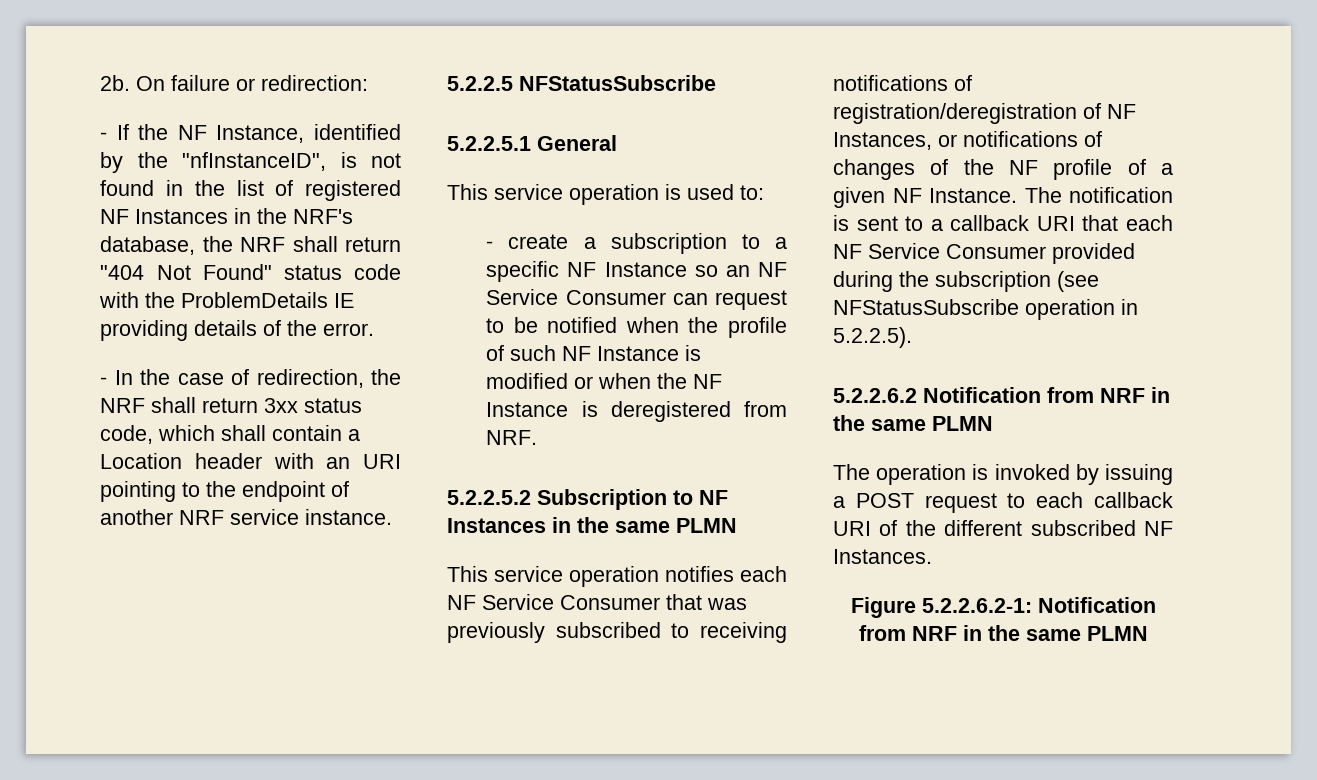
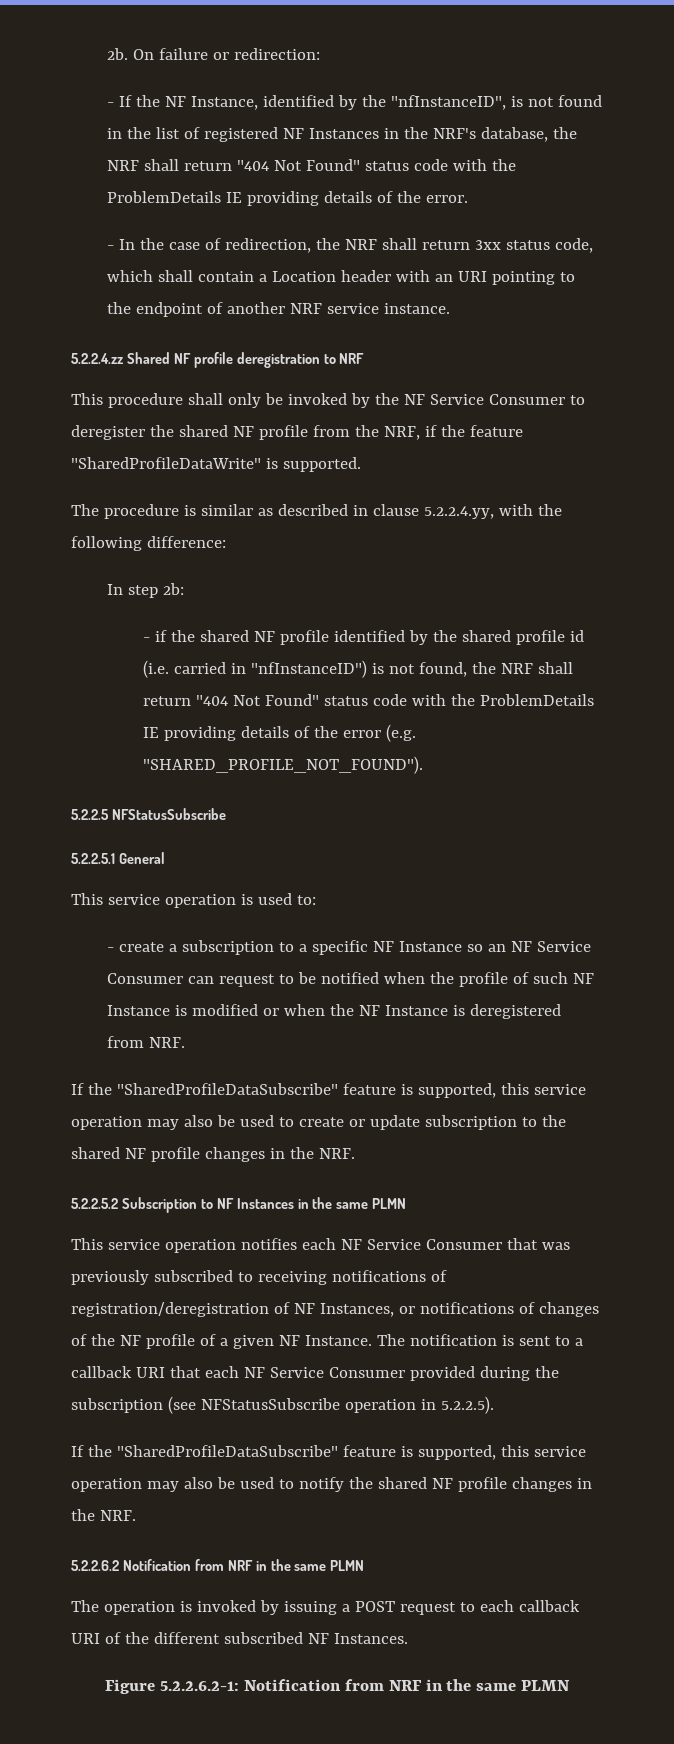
+ 5.2.2.4.zz Shared NF profile deregistration to NRF
+ This procedure shall only be invoked by the NF Service Consumer to deregister the shared NF profile from the NRF, if the feature "SharedProfileDataWrite" is supported.
+ The procedure is similar as described in clause 5.2.2.4.yy, with the following difference:
+ In step 2b:
+ - if the shared NF profile identified by the shared profile id (i.e. carried in "nfInstanceID") is not found, the NRF shall return "404 Not Found" status code with the ProblemDetails IE providing details of the error (e.g. "SHARED_PROFILE_NOT_FOUND").
+ If the "SharedProfileDataSubscribe" feature is supported, this service operation may also be used to create or update subscription to the shared NF profile changes in the NRF.
+ If the "SharedProfileDataSubscribe" feature is supported, this service operation may also be used to notify the shared NF profile changes in the NRF.

